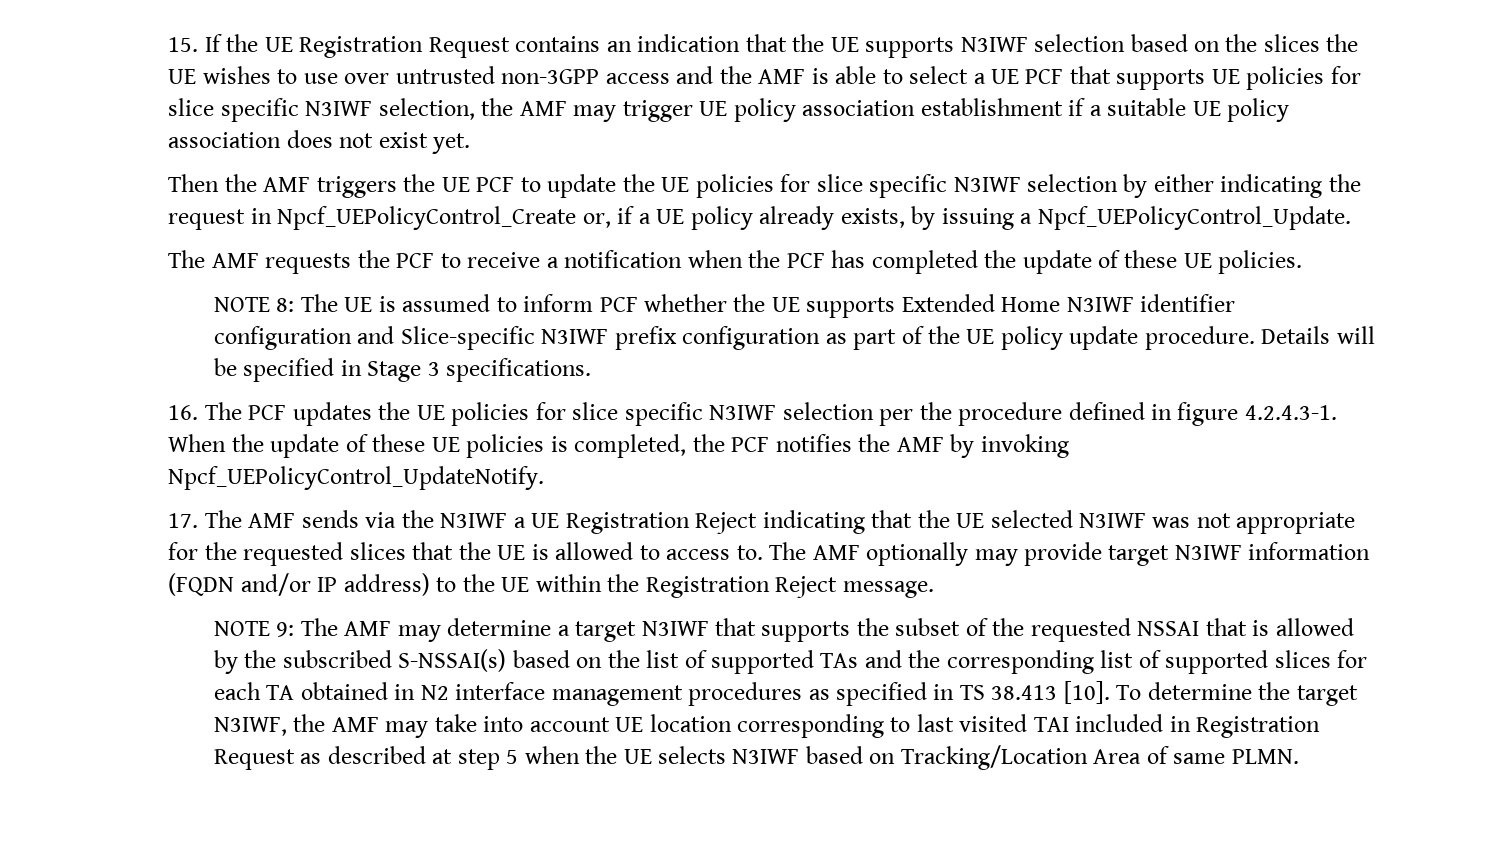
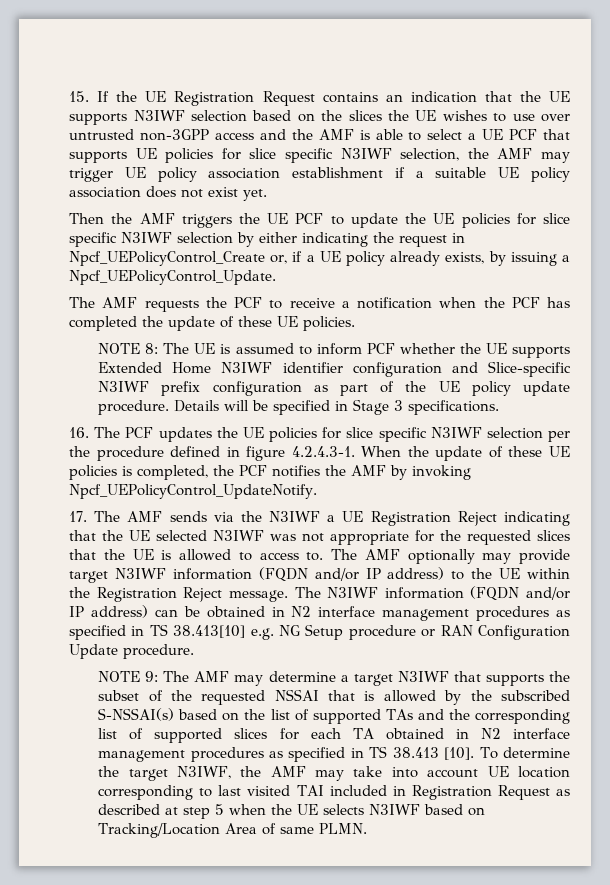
+ The N3IWF information (FQDN and/or IP address) can be obtained in N2 interface management procedures as specified in TS 38.413[10] e.g. NG Setup procedure or RAN Configuration Update procedure.

